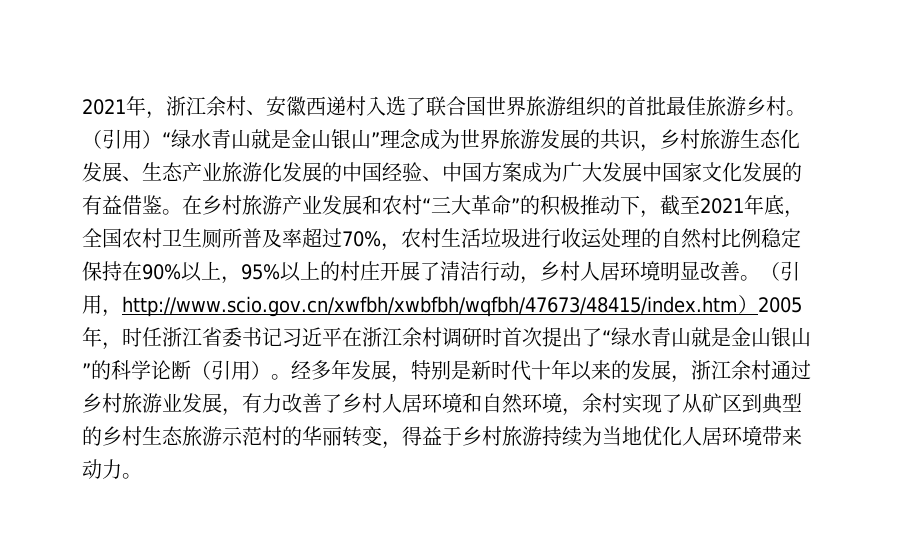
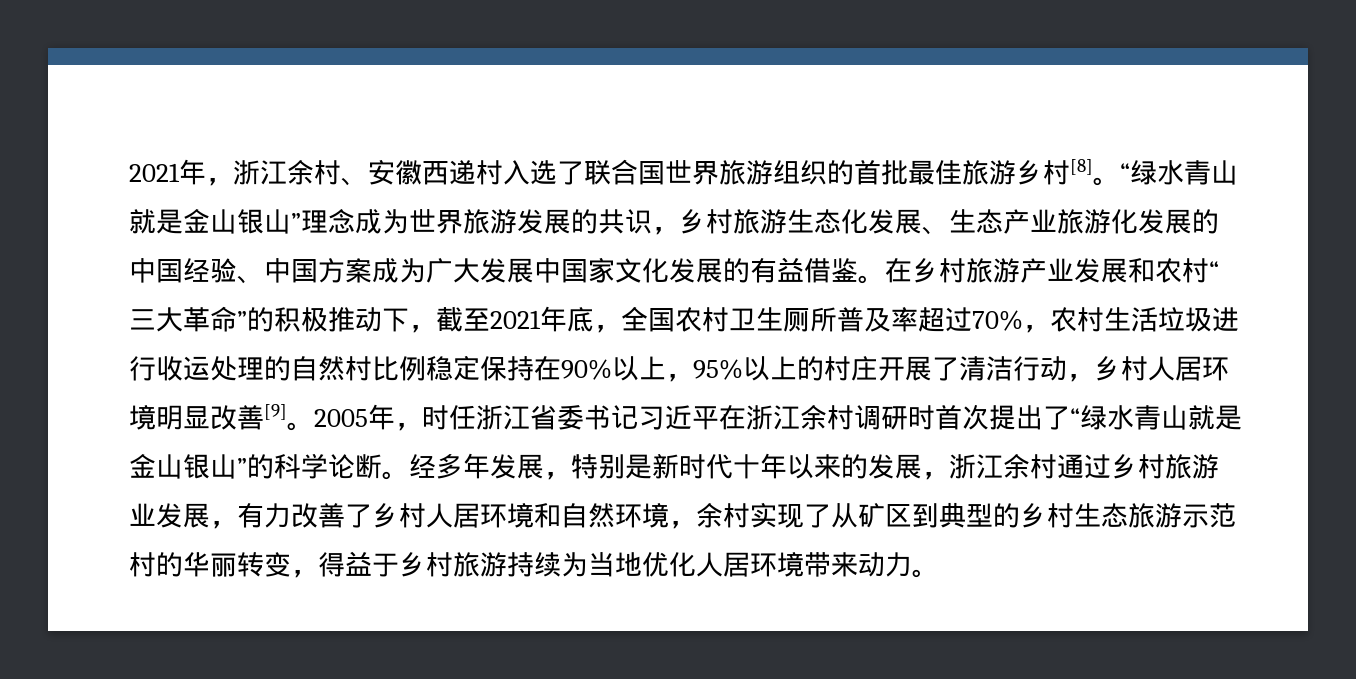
- 2021年，浙江余村、安徽西递村入选了联合国世界旅游组织的首批最佳旅游乡村。（引用）“绿水青山就是金山银山”理念成为世界旅游发展的共识，乡村旅游生态化发展、生态产业旅游化发展的中国经验、中国方案成为广大发展中国家文化发展的有益借鉴。
+ 2021年，浙江余村、安徽西递村入选了联合国世界旅游组织的首批最佳旅游乡村[8]。“绿水青山就是金山银山”理念成为世界旅游发展的共识，乡村旅游生态化发展、生态产业旅游化发展的中国经验、中国方案成为广大发展中国家文化发展的有益借鉴。
- 在乡村旅游产业发展和农村“三大革命”的积极推动下，截至2021年底，全国农村卫生厕所普及率超过70%，农村生活垃圾进行收运处理的自然村比例稳定保持在90%以上，95%以上的村庄开展了清洁行动，乡村人居环境明显改善。（引用，http://www.scio.gov.cn/xwfbh/xwbfbh/wqfbh/47673/48415/index.htm）2005年，时任浙江省委书记习近平在浙江余村调研时首次提出了“绿水青山就是金山银山”的科学论断（引用）。
+ 在乡村旅游产业发展和农村“三大革命”的积极推动下，截至2021年底，全国农村卫生厕所普及率超过70%，农村生活垃圾进行收运处理的自然村比例稳定保持在90%以上，95%以上的村庄开展了清洁行动，乡村人居环境明显改善[9]。2005年，时任浙江省委书记习近平在浙江余村调研时首次提出了“绿水青山就是金山银山”的科学论断。

